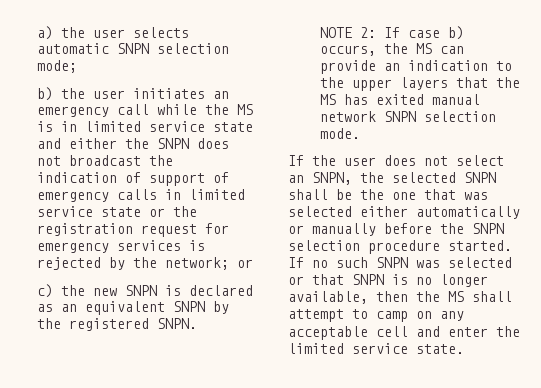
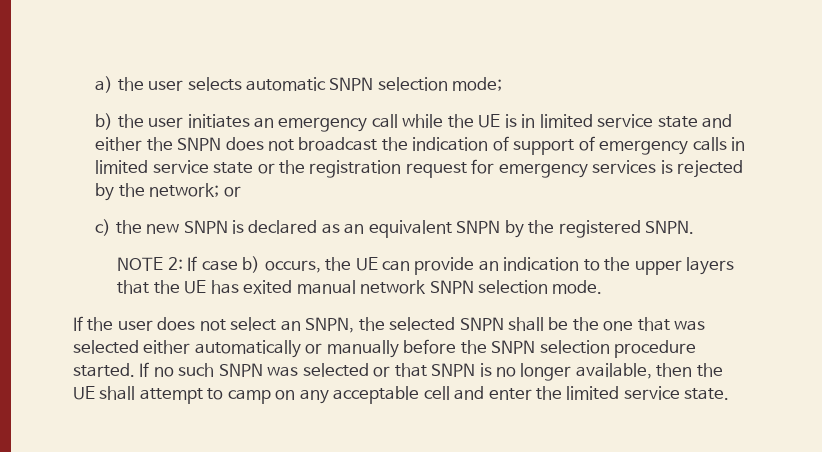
- b) the user initiates an emergency call while the MS is in limited service state and either the SNPN does not broadcast the indication of support of emergency calls in limited service state or the registration request for emergency services is rejected by the network; or
+ b) the user initiates an emergency call while the UE is in limited service state and either the SNPN does not broadcast the indication of support of emergency calls in limited service state or the registration request for emergency services is rejected by the network; or
- NOTE 2: If case b) occurs, the MS can provide an indication to the upper layers that the MS has exited manual network SNPN selection mode.
+ NOTE 2: If case b) occurs, the UE can provide an indication to the upper layers that the UE has exited manual network SNPN selection mode.
- If no such SNPN was selected or that SNPN is no longer available, then the MS shall attempt to camp on any acceptable cell and enter the limited service state.
+ If no such SNPN was selected or that SNPN is no longer available, then the UE shall attempt to camp on any acceptable cell and enter the limited service state.

